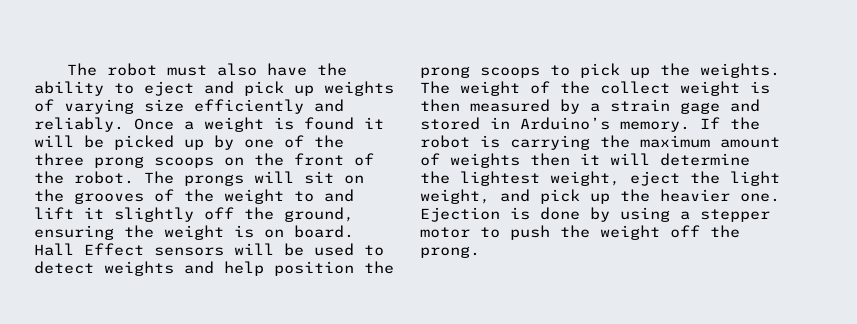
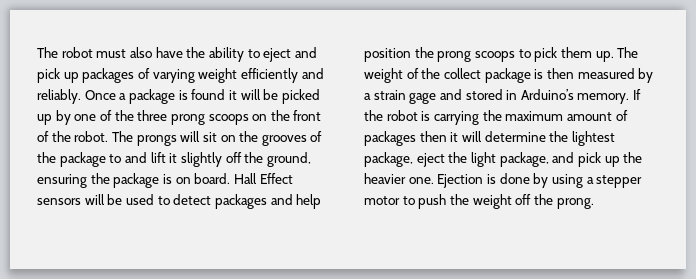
- The robot must also have the ability to eject and pick up weights of varying size efficiently and reliably.
+ The robot must also have the ability to eject and pick up packages of varying weight efficiently and reliably.
- Once a weight is found it will be picked up by one of the three prong scoops on the front of the robot.
+ Once a package is found it will be picked up by one of the three prong scoops on the front of the robot.
- The prongs will sit on the grooves of the weight to and lift it slightly off the ground, ensuring the weight is on board.
+ The prongs will sit on the grooves of the package to and lift it slightly off the ground, ensuring the package is on board.
- Hall Effect sensors will be used to detect weights and help position the prong scoops to pick up the weights.
+ Hall Effect sensors will be used to detect packages and help position the prong scoops to pick them up.
- The weight of the collect weight is then measured by a strain gage and stored in Arduino’s memory.
+ The weight of the collect package is then measured by a strain gage and stored in Arduino’s memory.
- If the robot is carrying the maximum amount of weights then it will determine the lightest weight, eject the light weight, and pick up the heavier one.
+ If the robot is carrying the maximum amount of packages then it will determine the lightest package, eject the light package, and pick up the heavier one.

